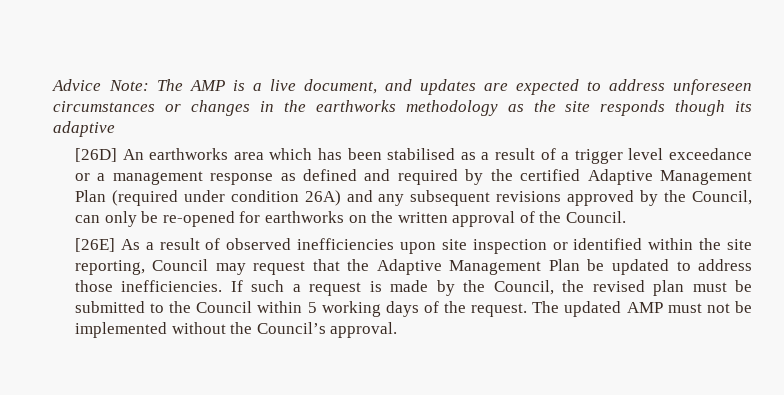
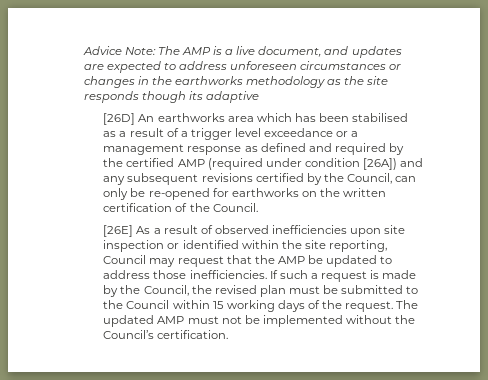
- [26D] An earthworks area which has been stabilised as a result of a trigger level exceedance or a management response as defined and required by the certified Adaptive Management Plan (required under condition 26A) and any subsequent revisions approved by the Council, can only be re-opened for earthworks on the written approval of the Council.
+ [26D] An earthworks area which has been stabilised as a result of a trigger level exceedance or a management response as defined and required by the certified AMP (required under condition [26A]) and any subsequent revisions certified by the Council, can only be re-opened for earthworks on the written certification of the Council.
- [26E] As a result of observed inefficiencies upon site inspection or identified within the site reporting, Council may request that the Adaptive Management Plan be updated to address those inefficiencies.
+ [26E] As a result of observed inefficiencies upon site inspection or identified within the site reporting, Council may request that the AMP be updated to address those inefficiencies.
- If such a request is made by the Council, the revised plan must be submitted to the Council within 5 working days of the request.
+ If such a request is made by the Council, the revised plan must be submitted to the Council within 15 working days of the request.
- The updated AMP must not be implemented without the Council’s approval.
+ The updated AMP must not be implemented without the Council’s certification.

